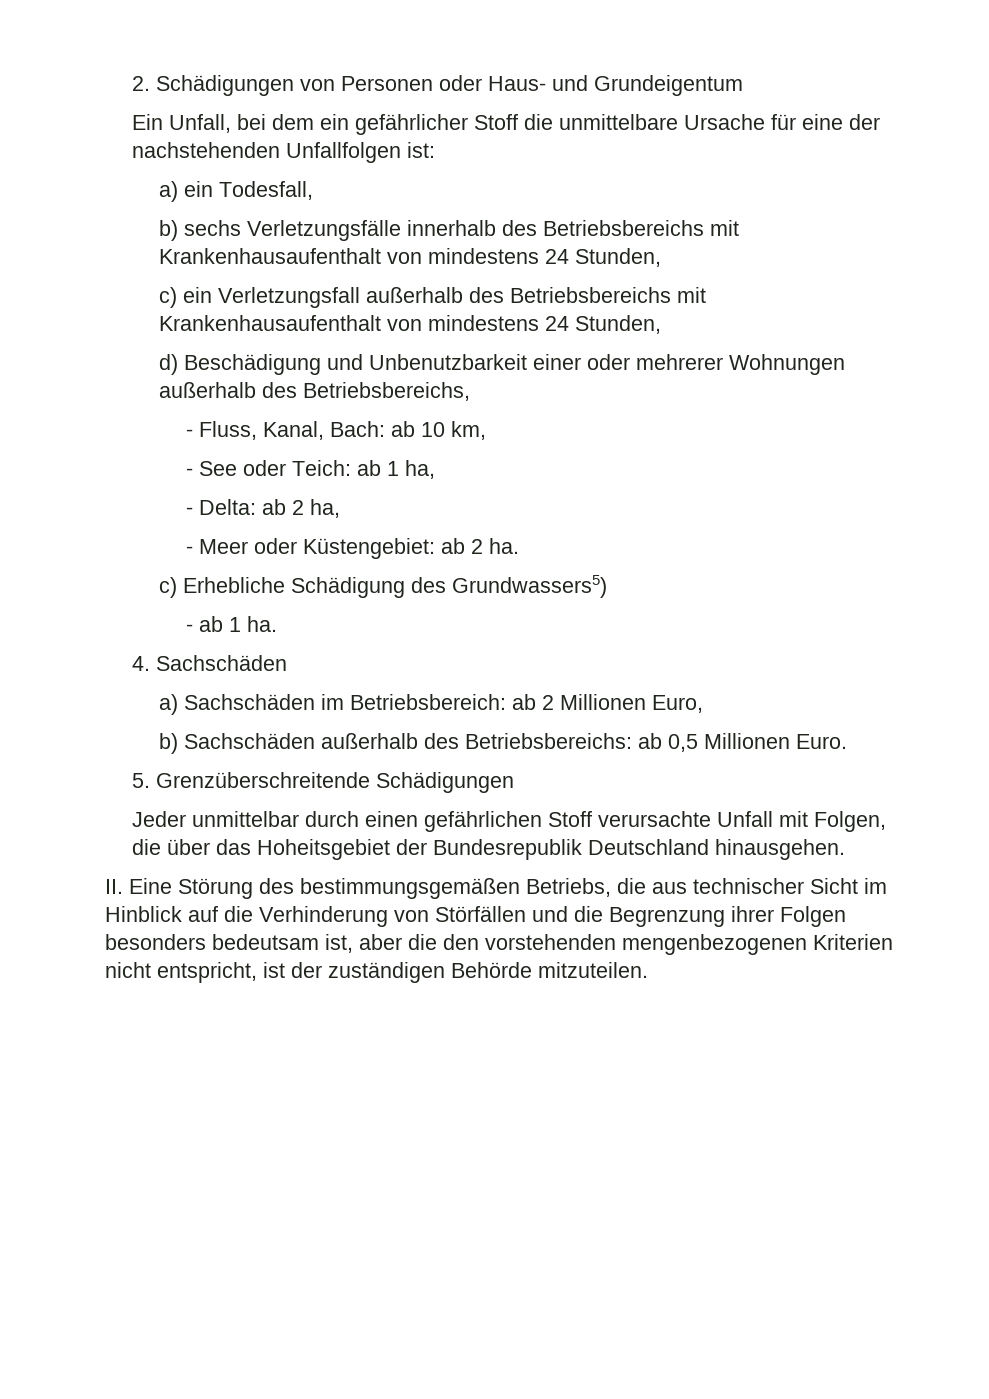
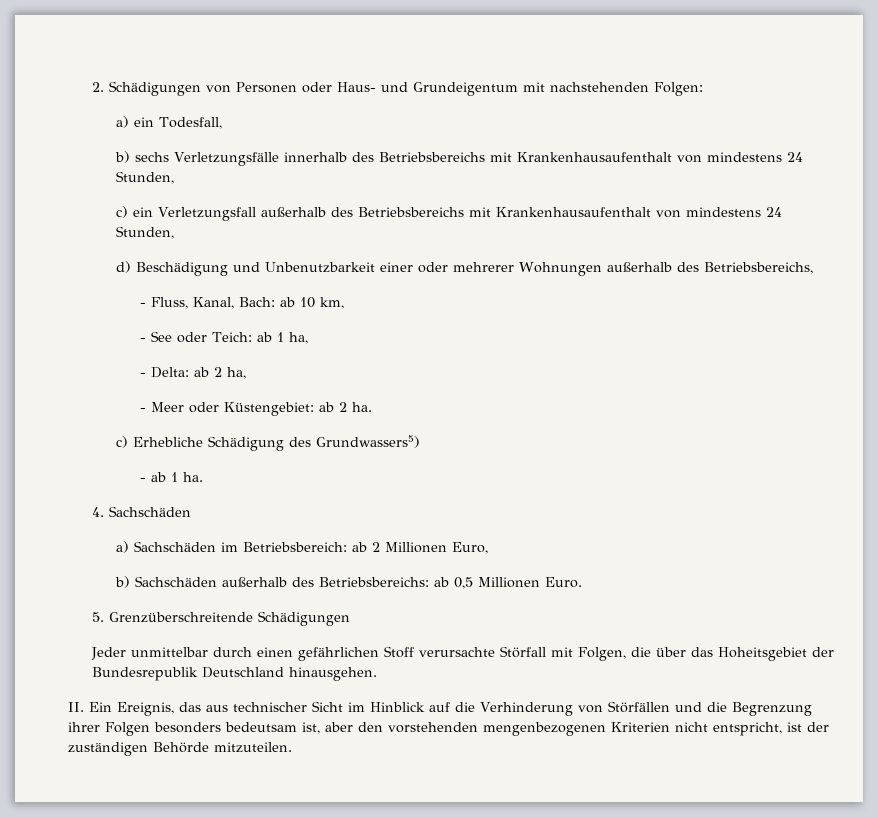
- 2. Schädigungen von Personen oder Haus- und Grundeigentum
- Ein Unfall, bei dem ein gefährlicher Stoff die unmittelbare Ursache für eine der nachstehenden Unfallfolgen ist:
+ 2. Schädigungen von Personen oder Haus- und Grundeigentum mit nachstehenden Folgen:
- Jeder unmittelbar durch einen gefährlichen Stoff verursachte Unfall mit Folgen, die über das Hoheitsgebiet der Bundesrepublik Deutschland hinausgehen.
+ Jeder unmittelbar durch einen gefährlichen Stoff verursachte Störfall mit Folgen, die über das Hoheitsgebiet der Bundesrepublik Deutschland hinausgehen.
- II. Eine Störung des bestimmungsgemäßen Betriebs, die aus technischer Sicht im Hinblick auf die Verhinderung von Störfällen und die Begrenzung ihrer Folgen besonders bedeutsam ist, aber die den vorstehenden mengenbezogenen Kriterien nicht entspricht, ist der zuständigen Behörde mitzuteilen.
+ II. Ein Ereignis, das aus technischer Sicht im Hinblick auf die Verhinderung von Störfällen und die Begrenzung ihrer Folgen besonders bedeutsam ist, aber den vorstehenden mengenbezogenen Kriterien nicht entspricht, ist der zuständigen Behörde mitzuteilen.

